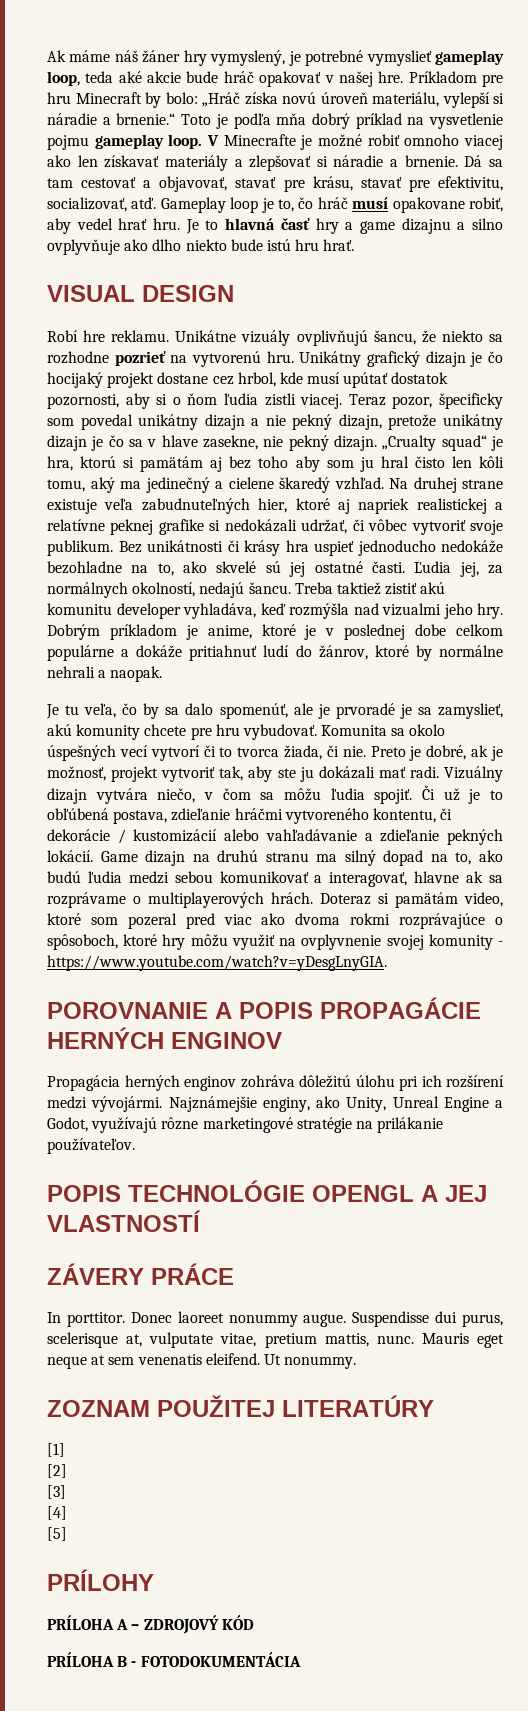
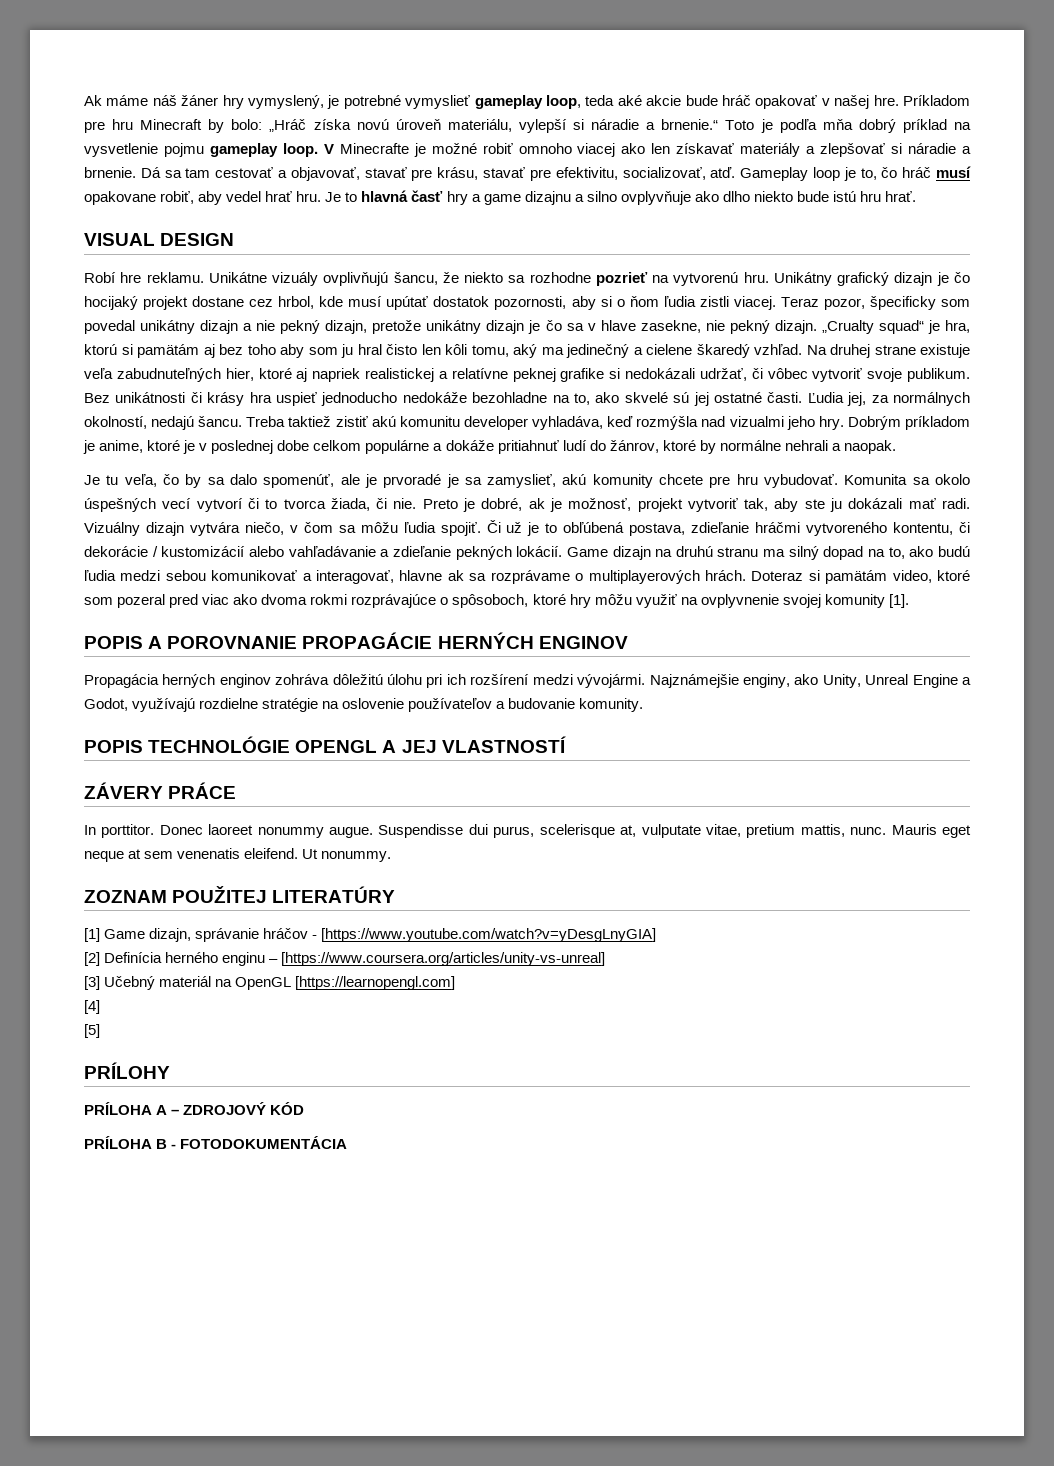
- Doteraz si pamätám video, ktoré som pozeral pred viac ako dvoma rokmi rozprávajúce o spôsoboch, ktoré hry môžu využiť na ovplyvnenie svojej komunity - https://www.youtube.com/watch?v=yDesgLnyGIA.
- POROVNANIE A POPIS PROPAGÁCIE HERNÝCH ENGINOV
+ Doteraz si pamätám video, ktoré som pozeral pred viac ako dvoma rokmi rozprávajúce o spôsoboch, ktoré hry môžu využiť na ovplyvnenie svojej komunity [1].
+ POPIS A POROVNANIE PROPAGÁCIE HERNÝCH ENGINOV
- Najznámejšie enginy, ako Unity, Unreal Engine a Godot, využívajú rôzne marketingové stratégie na prilákanie používateľov.
+ Najznámejšie enginy, ako Unity, Unreal Engine a Godot, využívajú rozdielne stratégie na oslovenie používateľov a budovanie komunity.
- [1]
- [2]
- [3]
+ [1] Game dizajn, správanie hráčov - [https://www.youtube.com/watch?v=yDesgLnyGIA]
+ [2] Definícia herného enginu – [https://www.coursera.org/articles/unity-vs-unreal]
+ [3] Učebný materiál na OpenGL [https://learnopengl.com]

